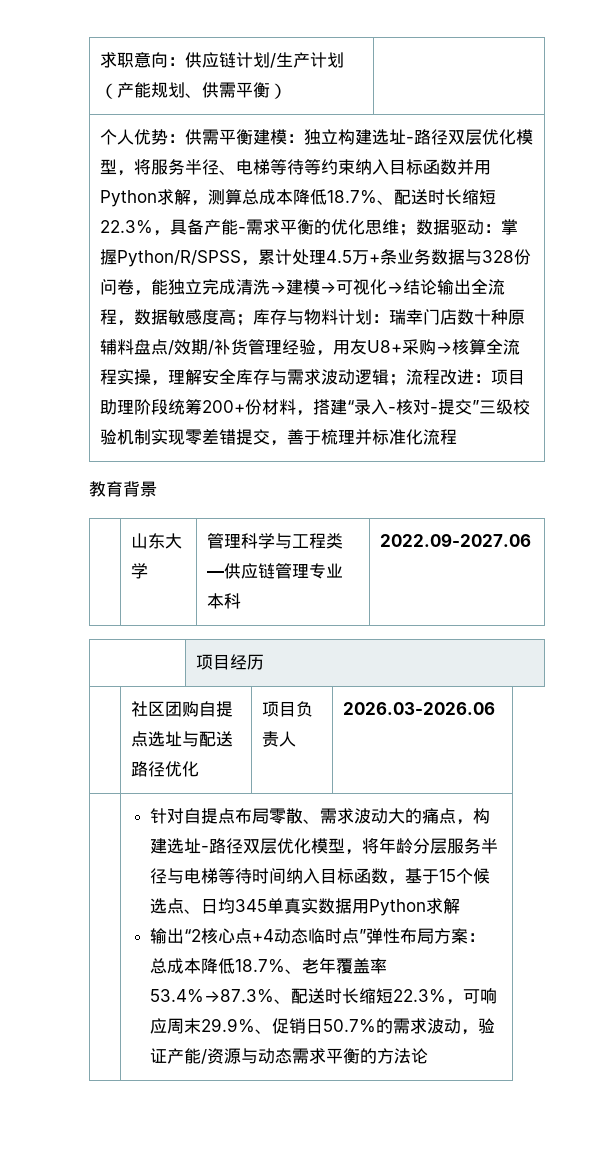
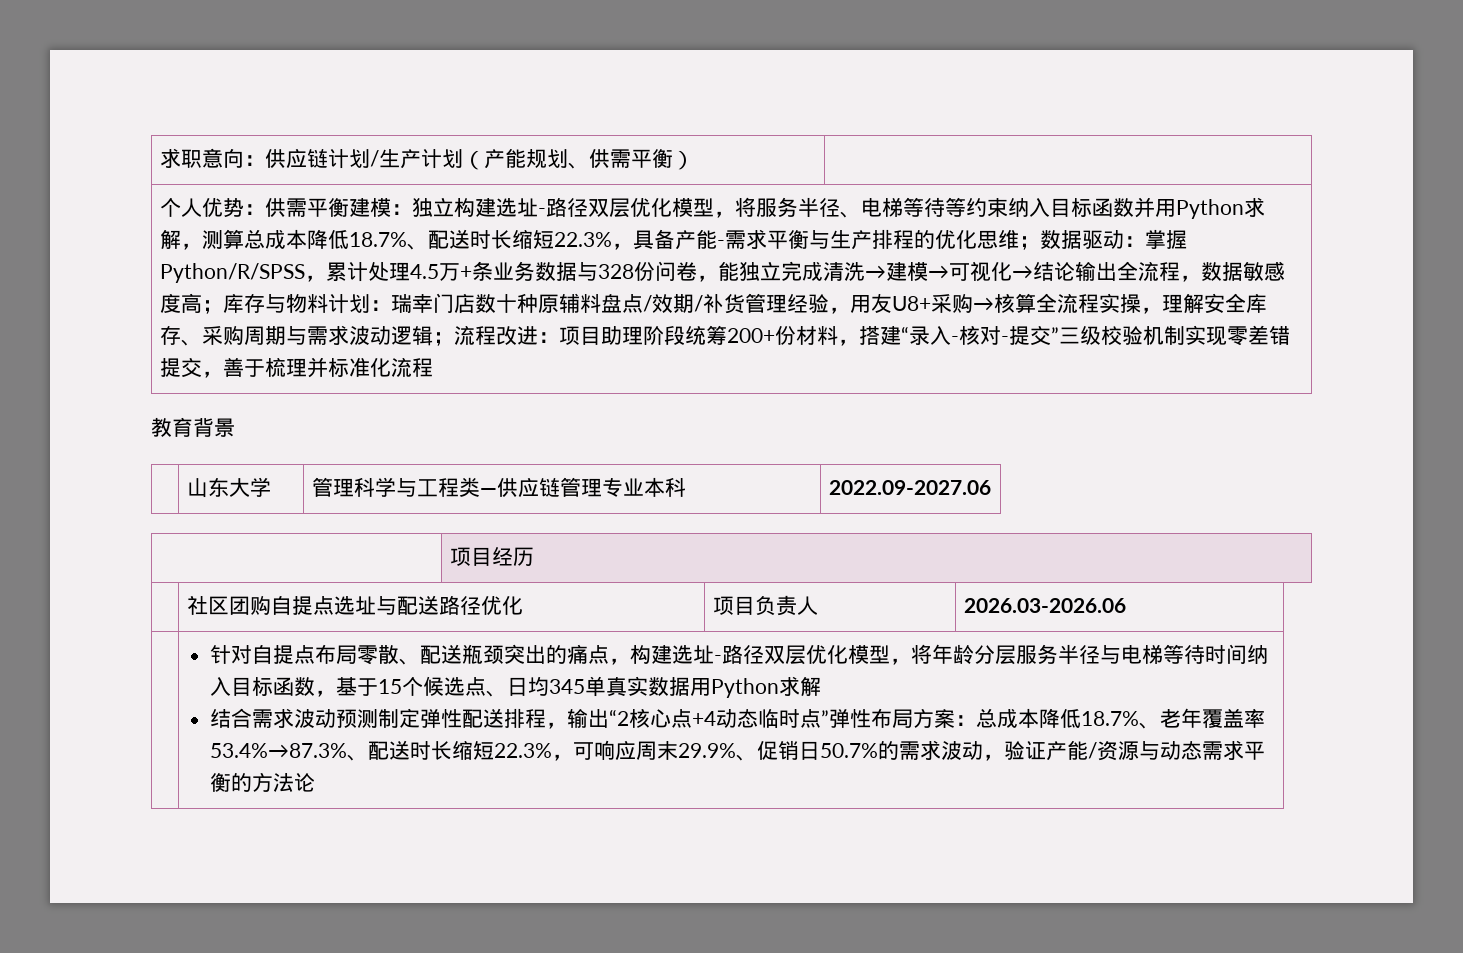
- 独立构建选址-路径双层优化模型，将服务半径、电梯等待等约束纳入目标函数并用Python求解，测算总成本降低18.7%、配送时长缩短22.3%，具备产能-需求平衡的优化思维；
+ 独立构建选址-路径双层优化模型，将服务半径、电梯等待等约束纳入目标函数并用Python求解，测算总成本降低18.7%、配送时长缩短22.3%，具备产能-需求平衡与生产排程的优化思维；
- 瑞幸门店数十种原辅料盘点/效期/补货管理经验，用友U8+采购→核算全流程实操，理解安全库存与需求波动逻辑；
+ 瑞幸门店数十种原辅料盘点/效期/补货管理经验，用友U8+采购→核算全流程实操，理解安全库存、采购周期与需求波动逻辑；
- 针对自提点布局零散、需求波动大的痛点，构建选址-路径双层优化模型，将年龄分层服务半径与电梯等待时间纳入目标函数，基于15个候选点、日均345单真实数据用Python求解
+ 针对自提点布局零散、配送瓶颈突出的痛点，构建选址-路径双层优化模型，将年龄分层服务半径与电梯等待时间纳入目标函数，基于15个候选点、日均345单真实数据用Python求解
- 输出“2核心点+4动态临时点”弹性布局方案：总成本降低18.7%、老年覆盖率53.4%→87.3%、配送时长缩短22.3%，可响应周末29.9%、促销日50.7%的需求波动，验证产能/资源与动态需求平衡的方法论
+ 结合需求波动预测制定弹性配送排程，输出“2核心点+4动态临时点”弹性布局方案：总成本降低18.7%、老年覆盖率53.4%→87.3%、配送时长缩短22.3%，可响应周末29.9%、促销日50.7%的需求波动，验证产能/资源与动态需求平衡的方法论

